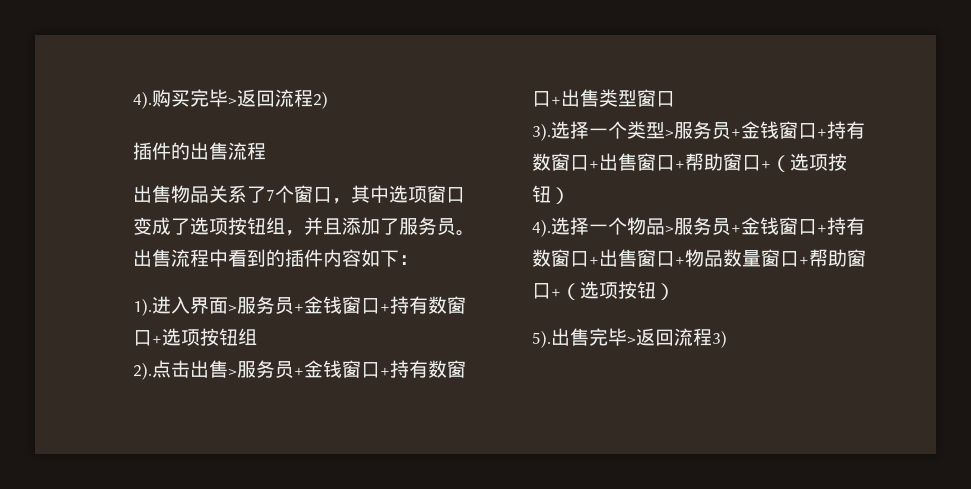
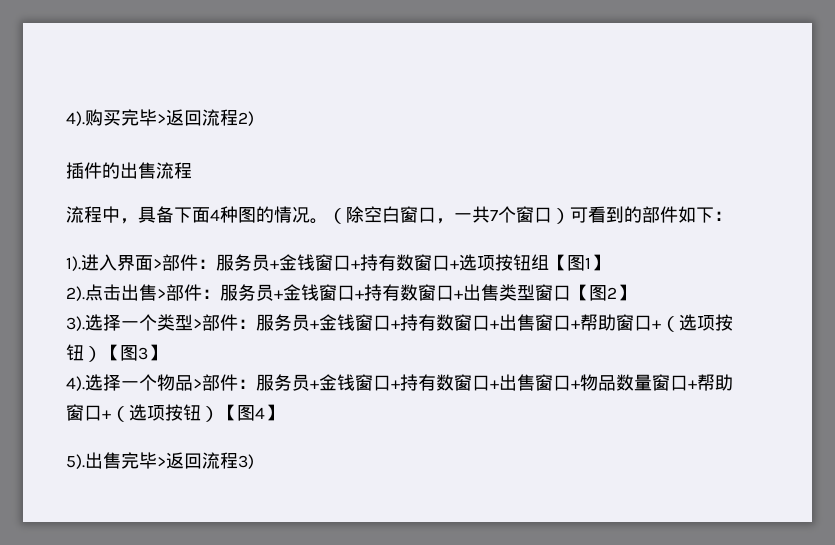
- 出售物品关系了7个窗口，其中选项窗口变成了选项按钮组，并且添加了服务员。出售流程中看到的插件内容如下：
+ 流程中，具备下面4种图的情况。（除空白窗口，一共7个窗口）可看到的部件如下：
- 进入界面>服务员+金钱窗口+持有数窗口+选项按钮组
+ 进入界面>部件：服务员+金钱窗口+持有数窗口+选项按钮组【图1】
- 点击出售>服务员+金钱窗口+持有数窗口+出售类型窗口
+ 点击出售>部件：服务员+金钱窗口+持有数窗口+出售类型窗口【图2】
- 选择一个类型>服务员+金钱窗口+持有数窗口+出售窗口+帮助窗口+（选项按钮）
+ 选择一个类型>部件：服务员+金钱窗口+持有数窗口+出售窗口+帮助窗口+（选项按钮）【图3】
- 选择一个物品>服务员+金钱窗口+持有数窗口+出售窗口+物品数量窗口+帮助窗口+（选项按钮）
+ 选择一个物品>部件：服务员+金钱窗口+持有数窗口+出售窗口+物品数量窗口+帮助窗口+（选项按钮）【图4】

